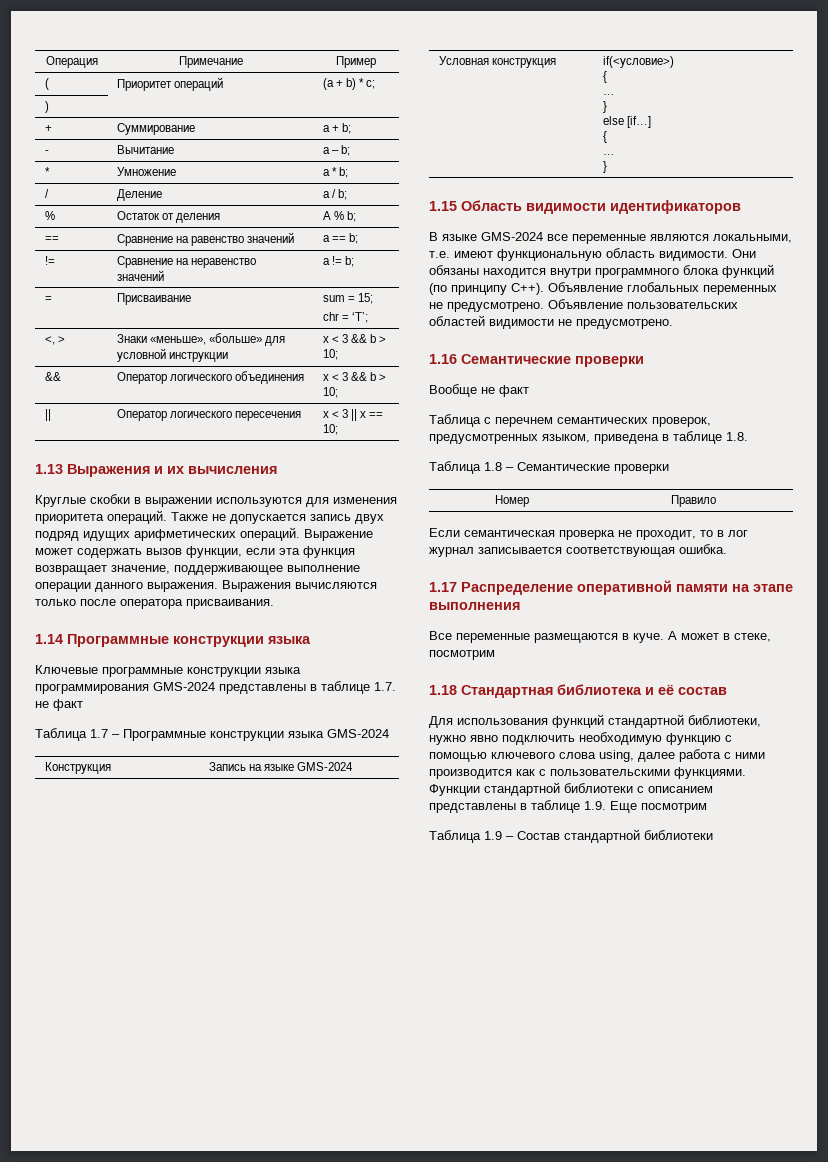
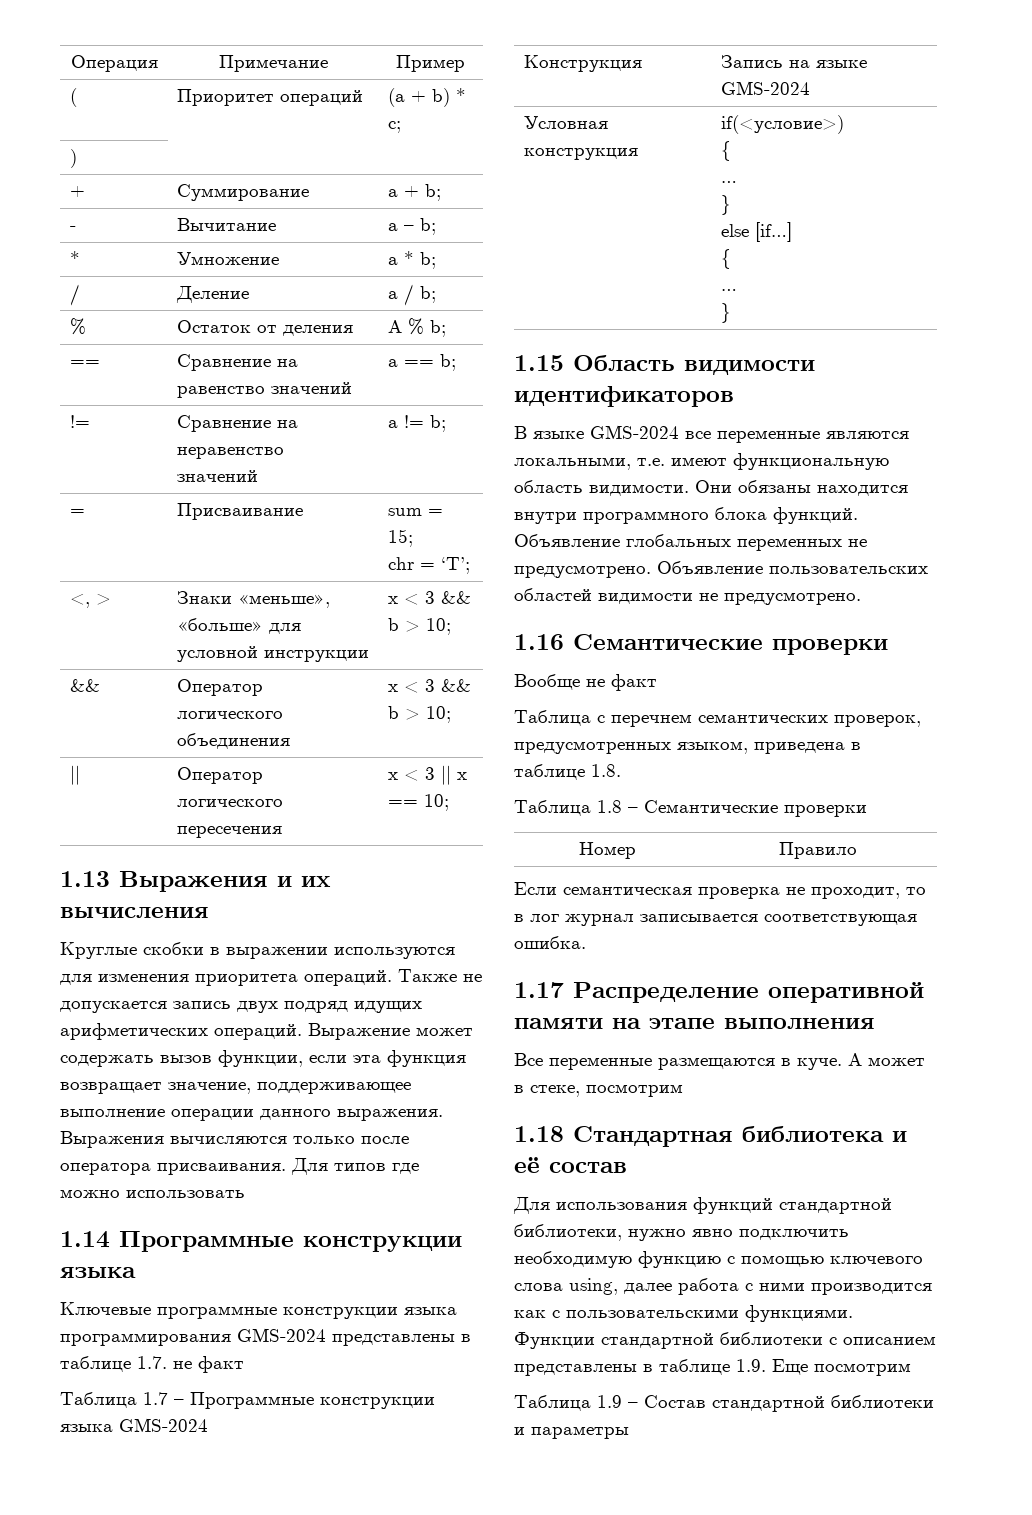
+ Для типов где можно использовать
- Они обязаны находится внутри программного блока функций (по принципу С++).
+ Они обязаны находится внутри программного блока функций.
- Таблица 1.9 – Состав стандартной библиотеки
+ Таблица 1.9 – Состав стандартной библиотеки и параметры

